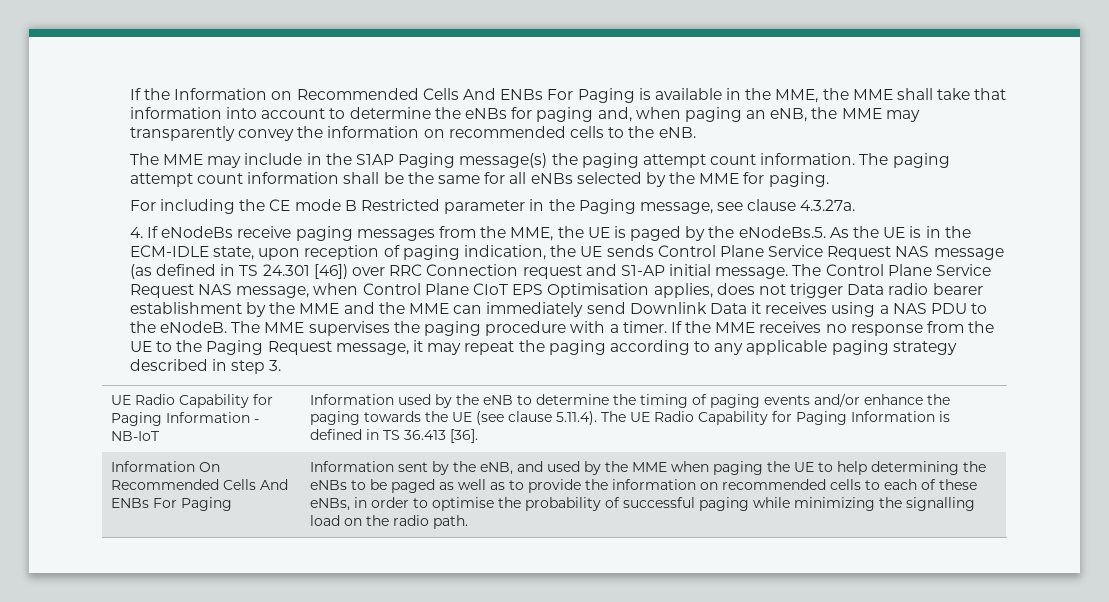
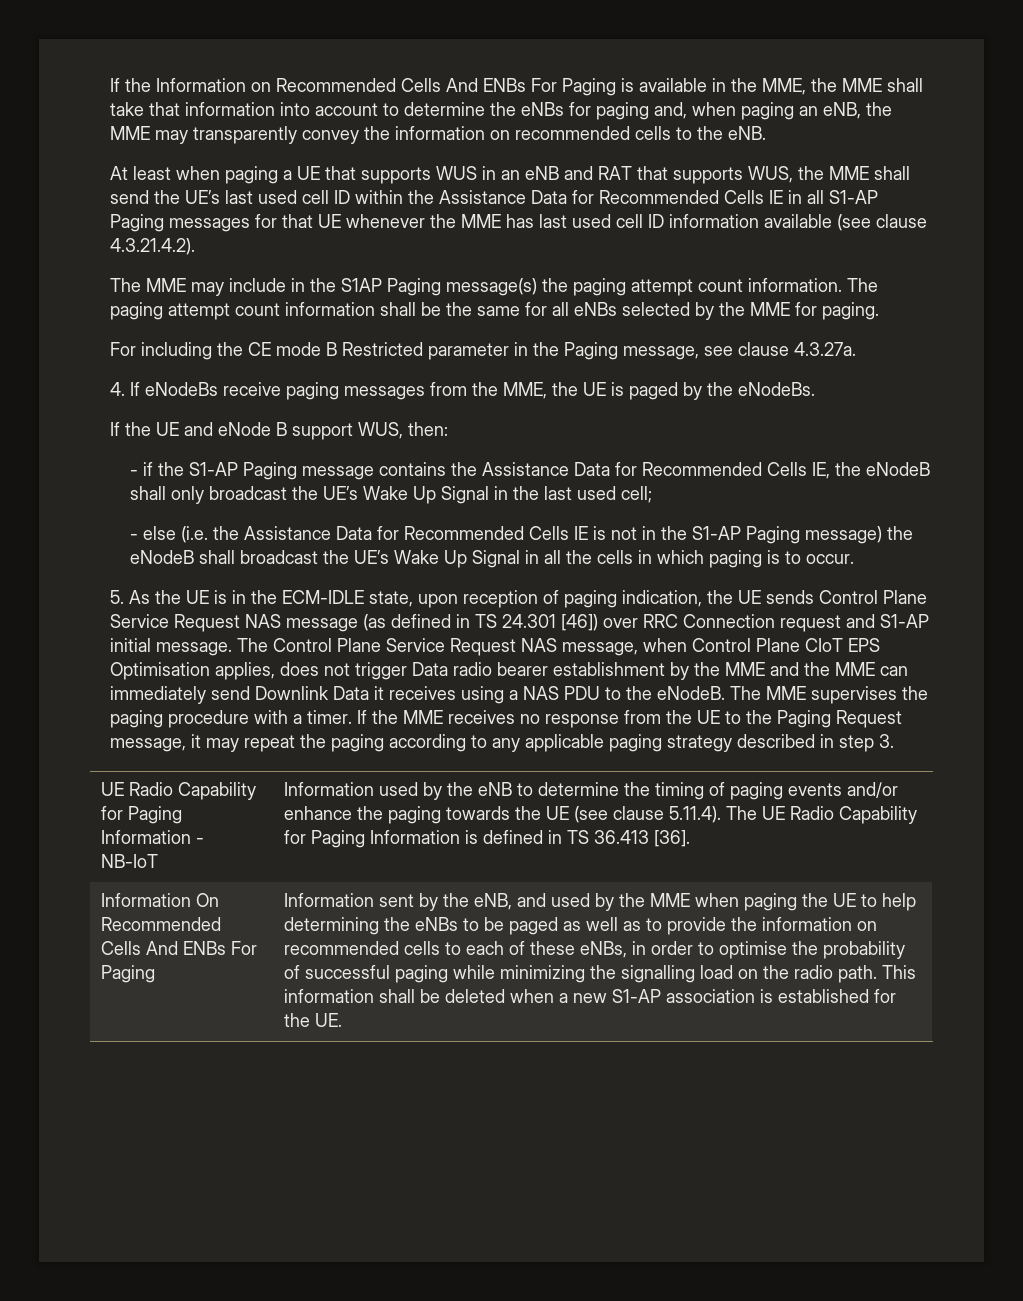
+ At least when paging a UE that supports WUS in an eNB and RAT that supports WUS, the MME shall send the UE’s last used cell ID within the Assistance Data for Recommended Cells IE in all S1-AP Paging messages for that UE whenever the MME has last used cell ID information available (see clause 4.3.21.4.2).
- 4. If eNodeBs receive paging messages from the MME, the UE is paged by the eNodeBs.5. As the UE is in the ECM-IDLE state, upon reception of paging indication, the UE sends Control Plane Service Request NAS message (as defined in TS 24.301 [46]) over RRC Connection request and S1-AP initial message.
+ 4. If eNodeBs receive paging messages from the MME, the UE is paged by the eNodeBs.
+ If the UE and eNode B support WUS, then:
+ - if the S1-AP Paging message contains the Assistance Data for Recommended Cells IE, the eNodeB shall only broadcast the UE’s Wake Up Signal in the last used cell;
+ - else (i.e. the Assistance Data for Recommended Cells IE is not in the S1-AP Paging message) the eNodeB shall broadcast the UE’s Wake Up Signal in all the cells in which paging is to occur.
+ 5. As the UE is in the ECM-IDLE state, upon reception of paging indication, the UE sends Control Plane Service Request NAS message (as defined in TS 24.301 [46]) over RRC Connection request and S1-AP initial message.
+ This information shall be deleted when a new S1-AP association is established for the UE.

